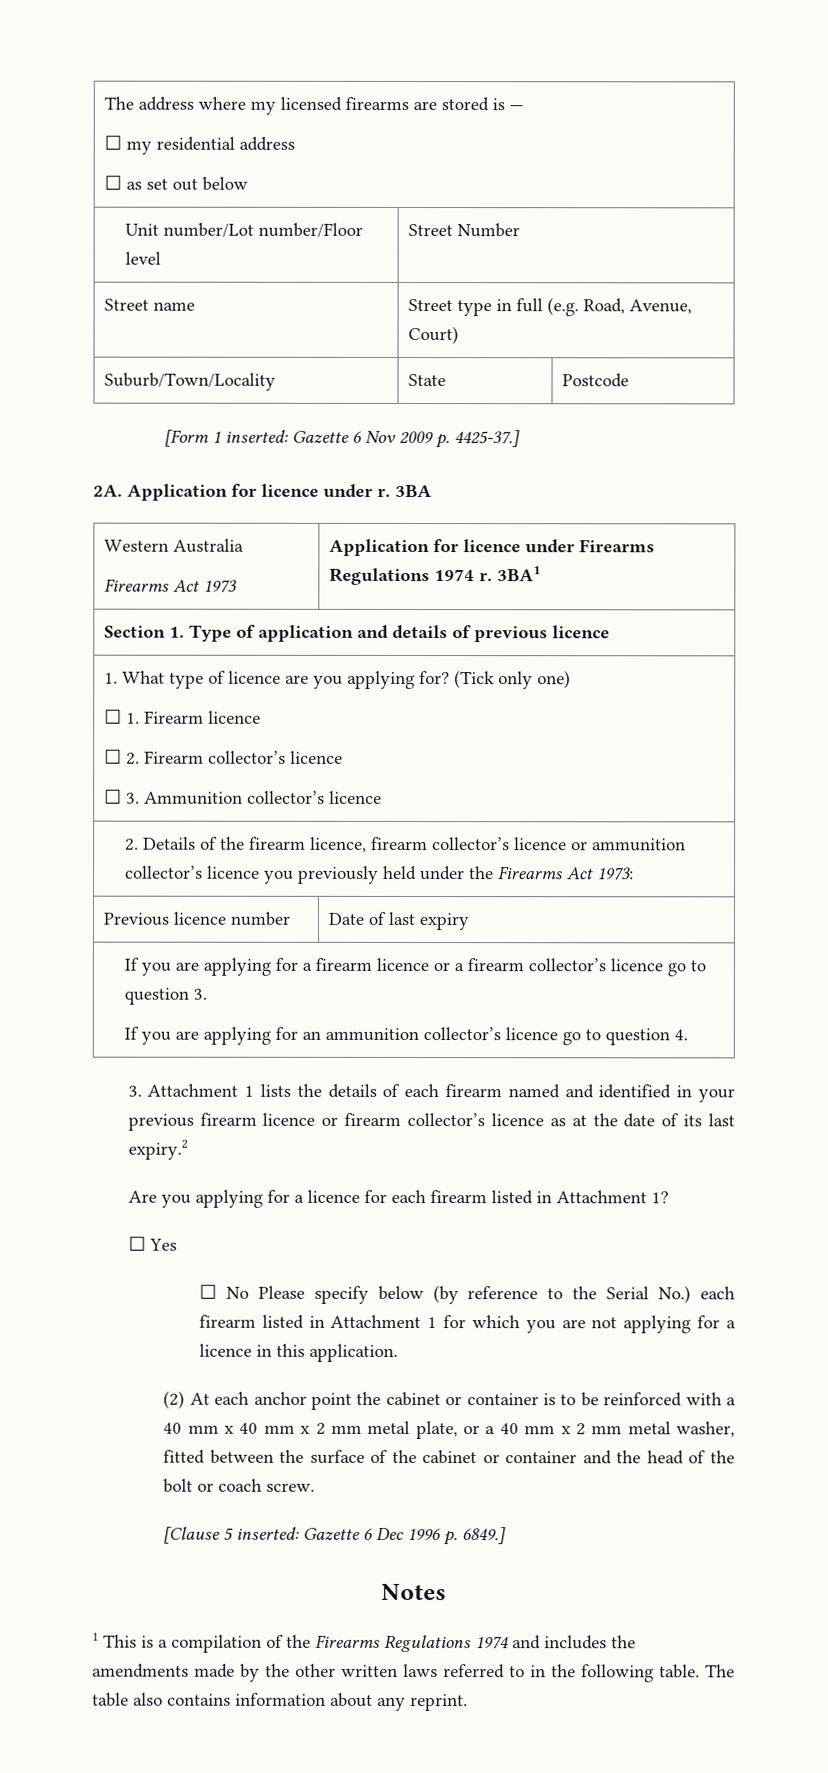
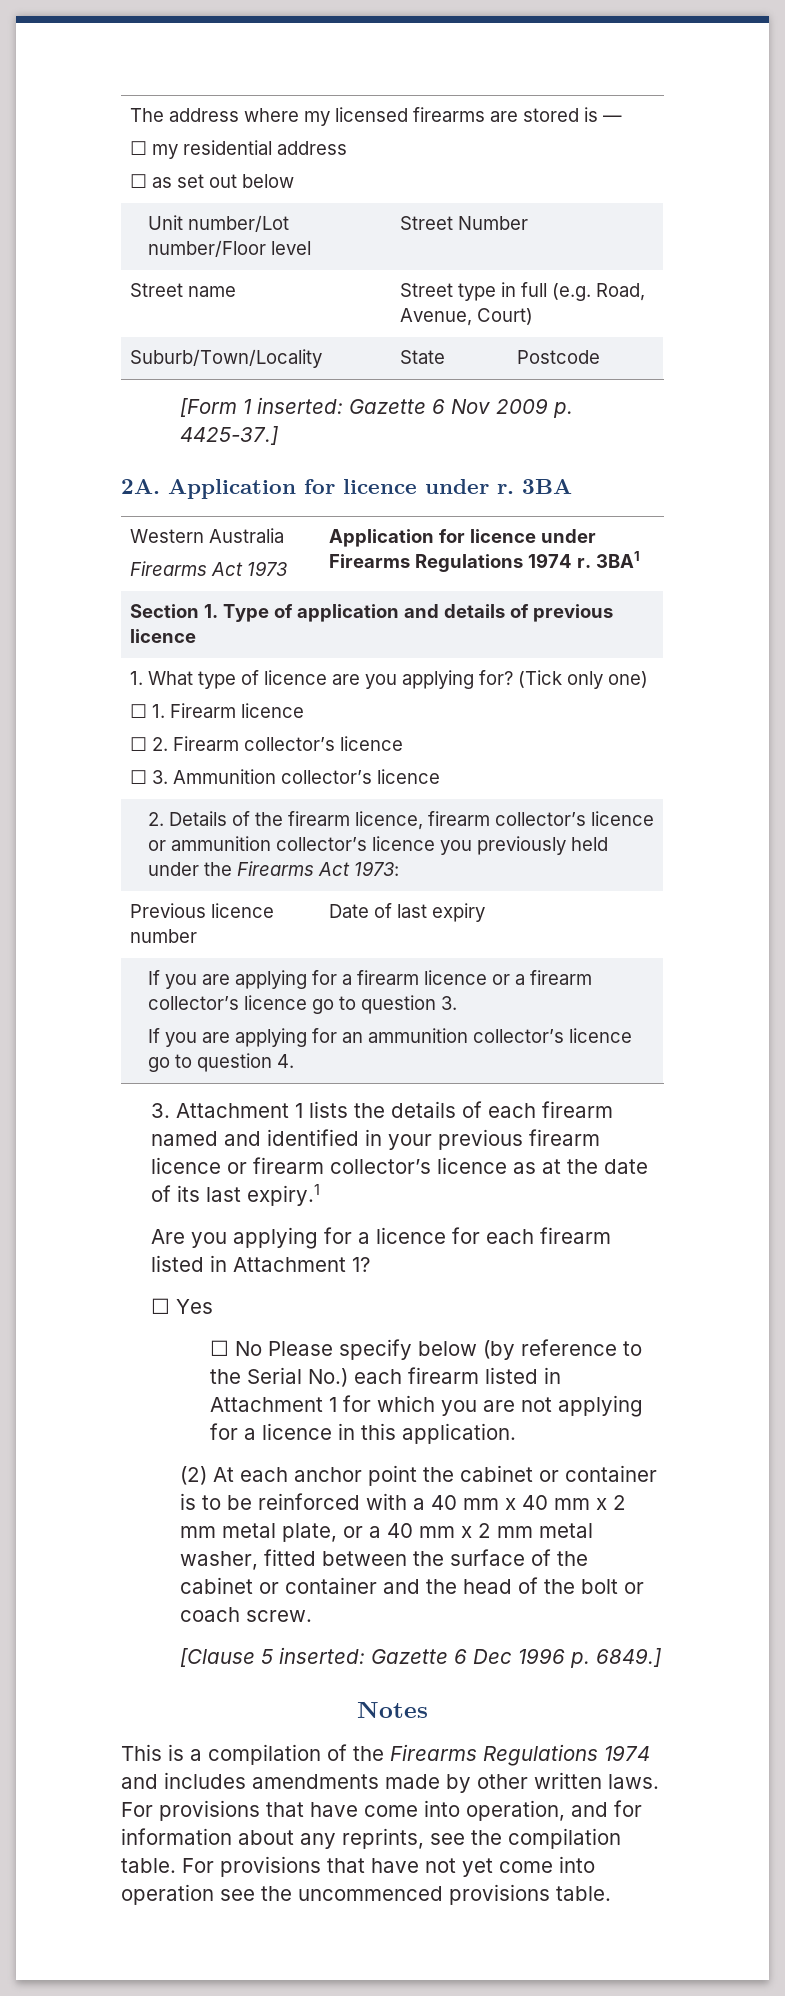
- 3. Attachment 1 lists the details of each firearm named and identified in your previous firearm licence or firearm collector’s licence as at the date of its last expiry.2
+ 3. Attachment 1 lists the details of each firearm named and identified in your previous firearm licence or firearm collector’s licence as at the date of its last expiry.1
- 1 This is a compilation of the Firearms Regulations 1974 and includes the amendments made by the other written laws referred to in the following table. The table also contains information about any reprint.
+ This is a compilation of the Firearms Regulations 1974 and includes amendments made by other written laws. For provisions that have come into operation, and for information about any reprints, see the compilation table. For provisions that have not yet come into operation see the uncommenced provisions table.

